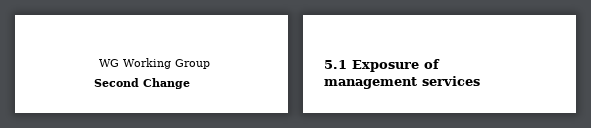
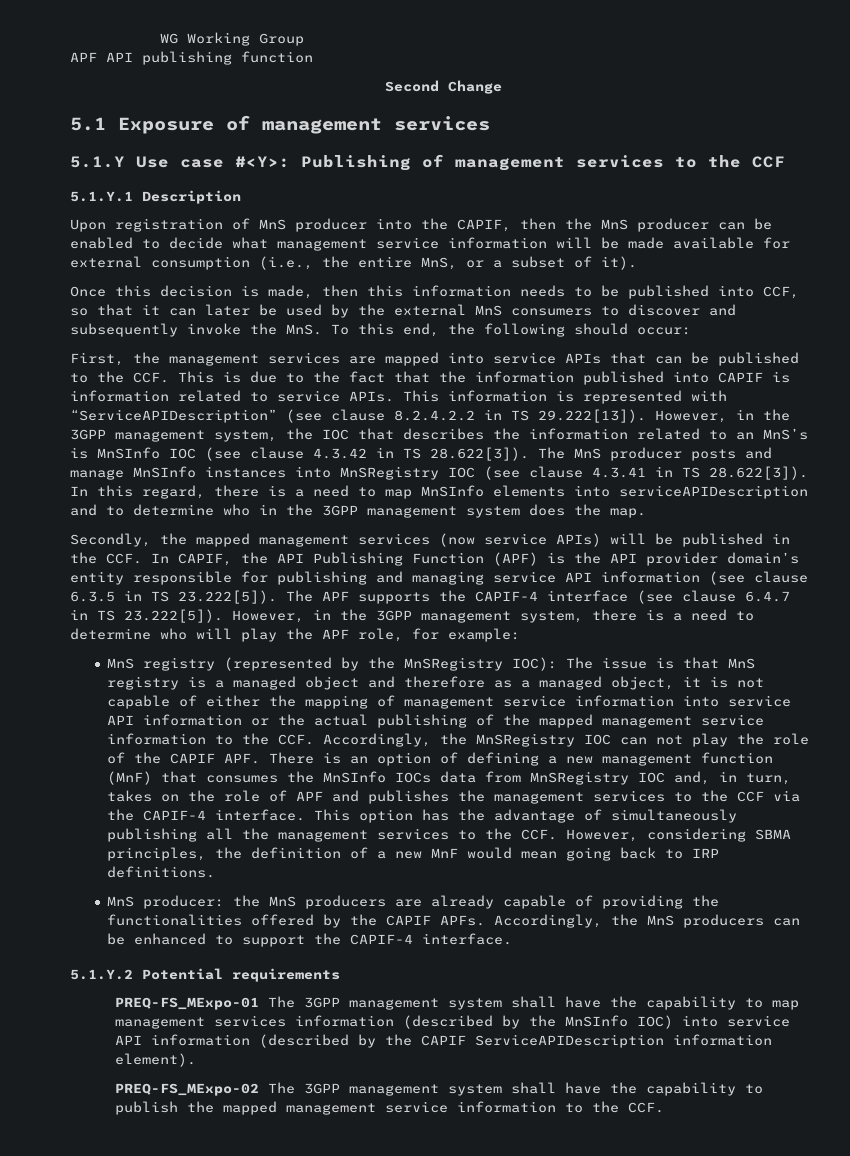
+ APF API publishing function
+ 5.1.Y Use case #<Y>: Publishing of management services to the CCF
+ 5.1.Y.1 Description
+ Upon registration of MnS producer into the CAPIF, then the MnS producer can be enabled to decide what management service information will be made available for external consumption (i.e., the entire MnS, or a subset of it).
+ Once this decision is made, then this information needs to be published into CCF, so that it can later be used by the external MnS consumers to discover and subsequently invoke the MnS. To this end, the following should occur:
+ First, the management services are mapped into service APIs that can be published to the CCF. This is due to the fact that the information published into CAPIF is information related to service APIs. This information is represented with “ServiceAPIDescription” (see clause 8.2.4.2.2 in TS 29.222[13]). However, in the 3GPP management system, the IOC that describes the information related to an MnS’s is MnSInfo IOC (see clause 4.3.42 in TS 28.622[3]). The MnS producer posts and manage MnSInfo instances into MnSRegistry IOC (see clause 4.3.41 in TS 28.622[3]). In this regard, there is a need to map MnSInfo elements into serviceAPIDescription and to determine who in the 3GPP management system does the map.
+ Secondly, the mapped management services (now service APIs) will be published in the CCF. In CAPIF, the API Publishing Function (APF) is the API provider domain’s entity responsible for publishing and managing service API information (see clause 6.3.5 in TS 23.222[5]). The APF supports the CAPIF-4 interface (see clause 6.4.7 in TS 23.222[5]). However, in the 3GPP management system, there is a need to determine who will play the APF role, for example:
+ MnS registry (represented by the MnSRegistry IOC): The issue is that MnS registry is a managed object and therefore as a managed object, it is not capable of either the mapping of management service information into service API information or the actual publishing of the mapped management service information to the CCF. Accordingly, the MnSRegistry IOC can not play the role of the CAPIF APF. There is an option of defining a new management function (MnF) that consumes the MnSInfo IOCs data from MnSRegistry IOC and, in turn, takes on the role of APF and publishes the management services to the CCF via the CAPIF-4 interface. This option has the advantage of simultaneously publishing all the management services to the CCF. However, considering SBMA principles, the definition of a new MnF would mean going back to IRP definitions.
+ MnS producer: the MnS producers are already capable of providing the functionalities offered by the CAPIF APFs. Accordingly, the MnS producers can be enhanced to support the CAPIF-4 interface.
+ 5.1.Y.2 Potential requirements
+ PREQ-FS_MExpo-01 The 3GPP management system shall have the capability to map management services information (described by the MnSInfo IOC) into service API information (described by the CAPIF ServiceAPIDescription information element).
+ PREQ-FS_MExpo-02 The 3GPP management system shall have the capability to publish the mapped management service information to the CCF.

